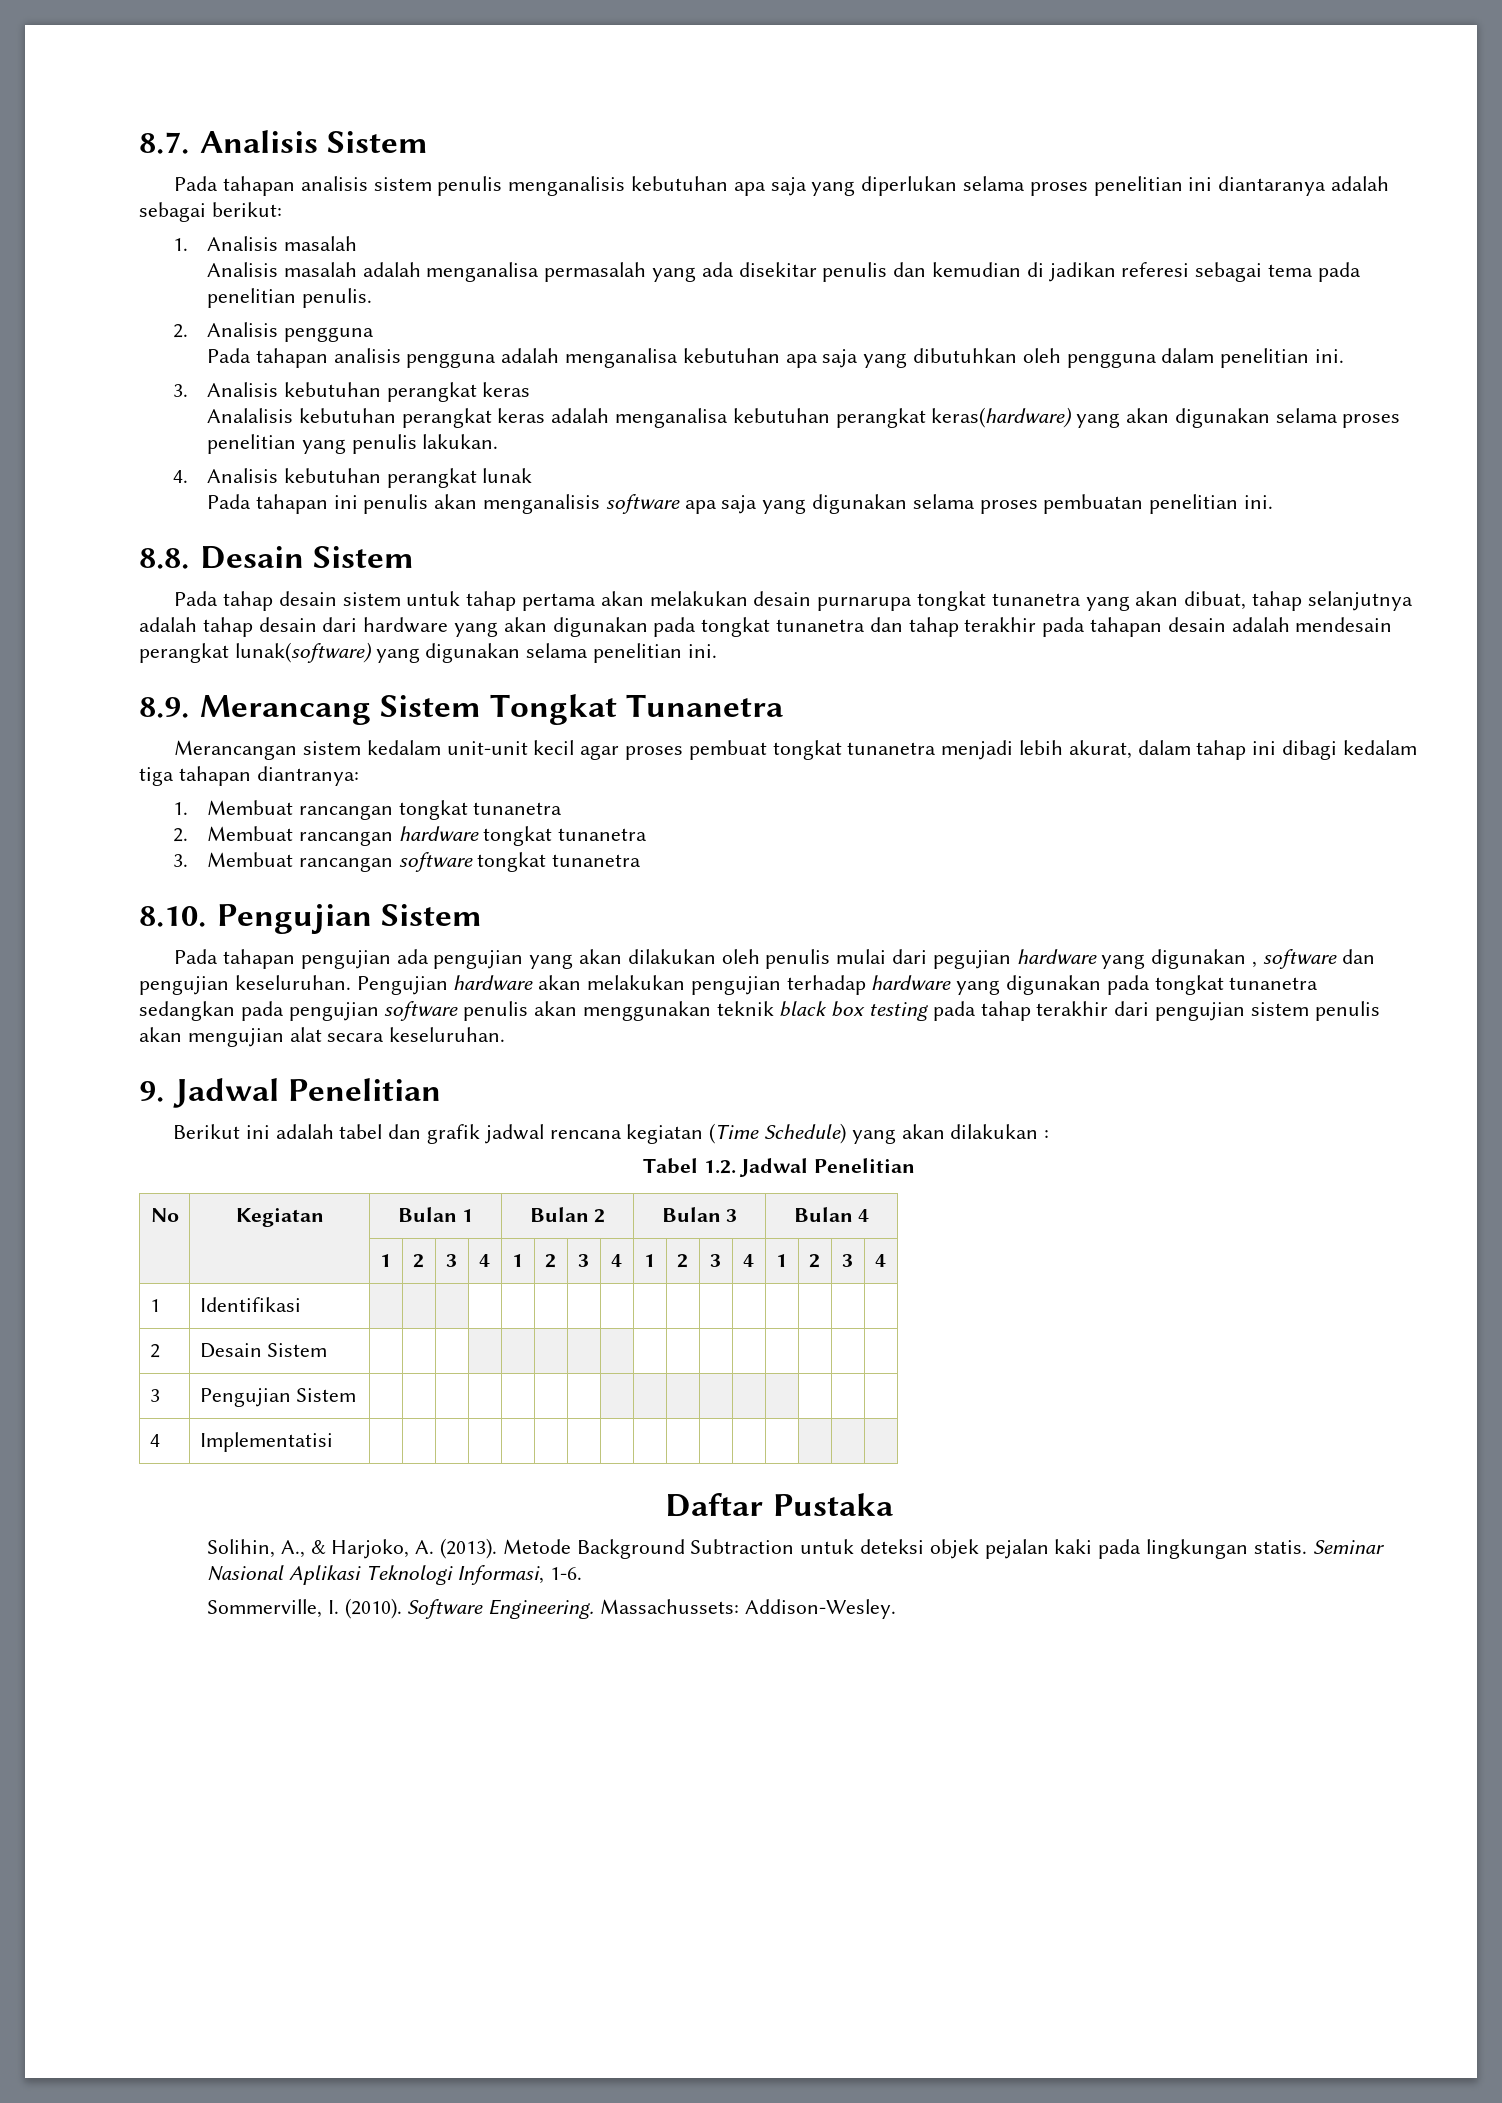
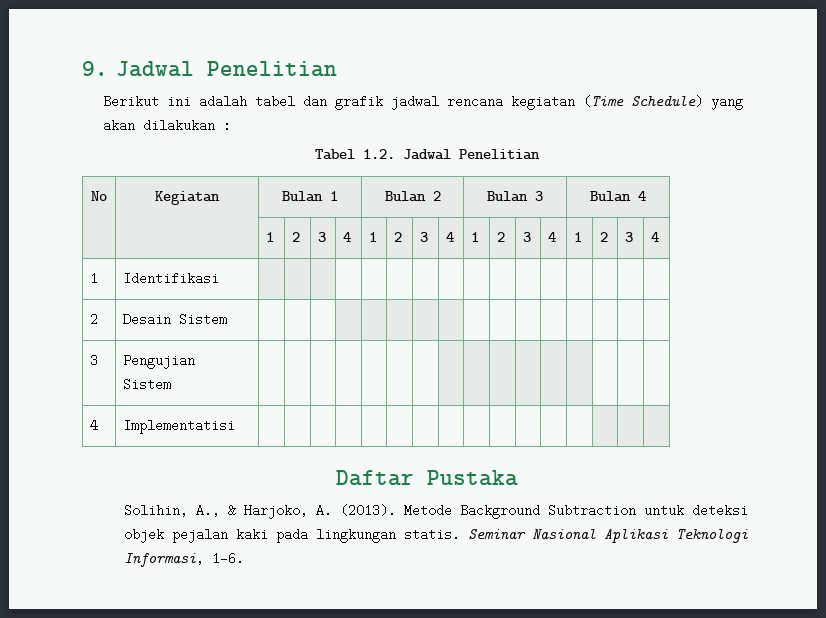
- 8.7. Analisis Sistem
- Pada tahapan analisis sistem penulis menganalisis kebutuhan apa saja yang diperlukan selama proses penelitian ini diantaranya adalah sebagai berikut:
- 1. Analisis masalah
- Analisis masalah adalah menganalisa permasalah yang ada disekitar penulis dan kemudian di jadikan referesi sebagai tema pada penelitian penulis.
- 2. Analisis pengguna
- Pada tahapan analisis pengguna adalah menganalisa kebutuhan apa saja yang dibutuhkan oleh pengguna dalam penelitian ini.
- 3. Analisis kebutuhan perangkat keras
- Analalisis kebutuhan perangkat keras adalah menganalisa kebutuhan perangkat keras(hardware) yang akan digunakan selama proses penelitian yang penulis lakukan.
- 4. Analisis kebutuhan perangkat lunak
- Pada tahapan ini penulis akan menganalisis software apa saja yang digunakan selama proses pembuatan penelitian ini.
- 8.8. Desain Sistem
- Pada tahap desain sistem untuk tahap pertama akan melakukan desain purnarupa tongkat tunanetra yang akan dibuat, tahap selanjutnya adalah tahap desain dari hardware yang akan digunakan pada tongkat tunanetra dan tahap terakhir pada tahapan desain adalah mendesain perangkat lunak(software) yang digunakan selama penelitian ini.
- 8.9. Merancang Sistem Tongkat Tunanetra
- Merancangan sistem kedalam unit-unit kecil agar proses pembuat tongkat tunanetra menjadi lebih akurat, dalam tahap ini dibagi kedalam tiga tahapan diantranya:
- 1. Membuat rancangan tongkat tunanetra
- 2. Membuat rancangan hardware tongkat tunanetra
- 3. Membuat rancangan software tongkat tunanetra
- 8.10. Pengujian Sistem
- Pada tahapan pengujian ada pengujian yang akan dilakukan oleh penulis mulai dari pegujian hardware yang digunakan , software dan pengujian keseluruhan. Pengujian hardware akan melakukan pengujian terhadap hardware yang digunakan pada tongkat tunanetra sedangkan pada pengujian software penulis akan menggunakan teknik black box testing pada tahap terakhir dari pengujian sistem penulis akan mengujian alat secara keseluruhan.
- Sommerville, I. (2010). Software Engineering. Massachussets: Addison-Wesley.

